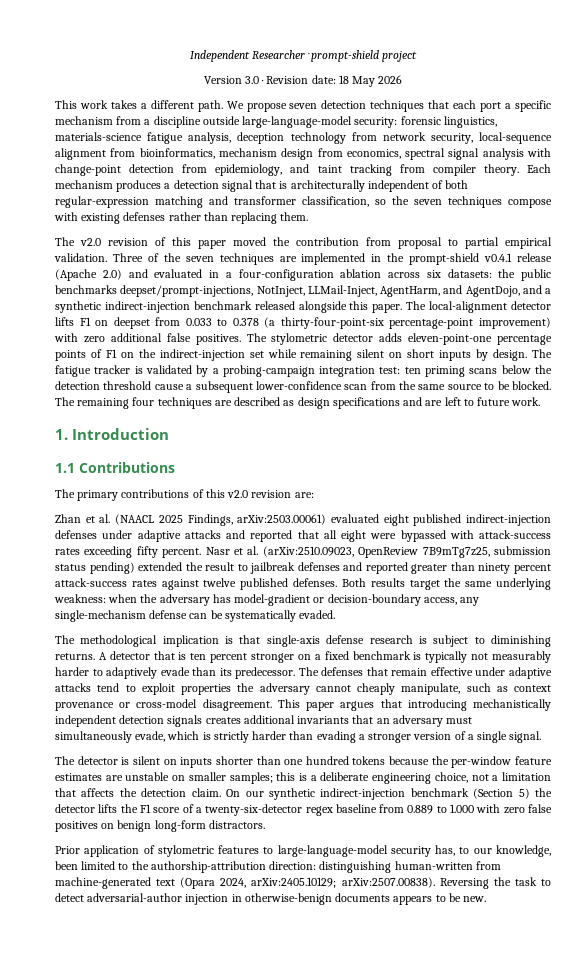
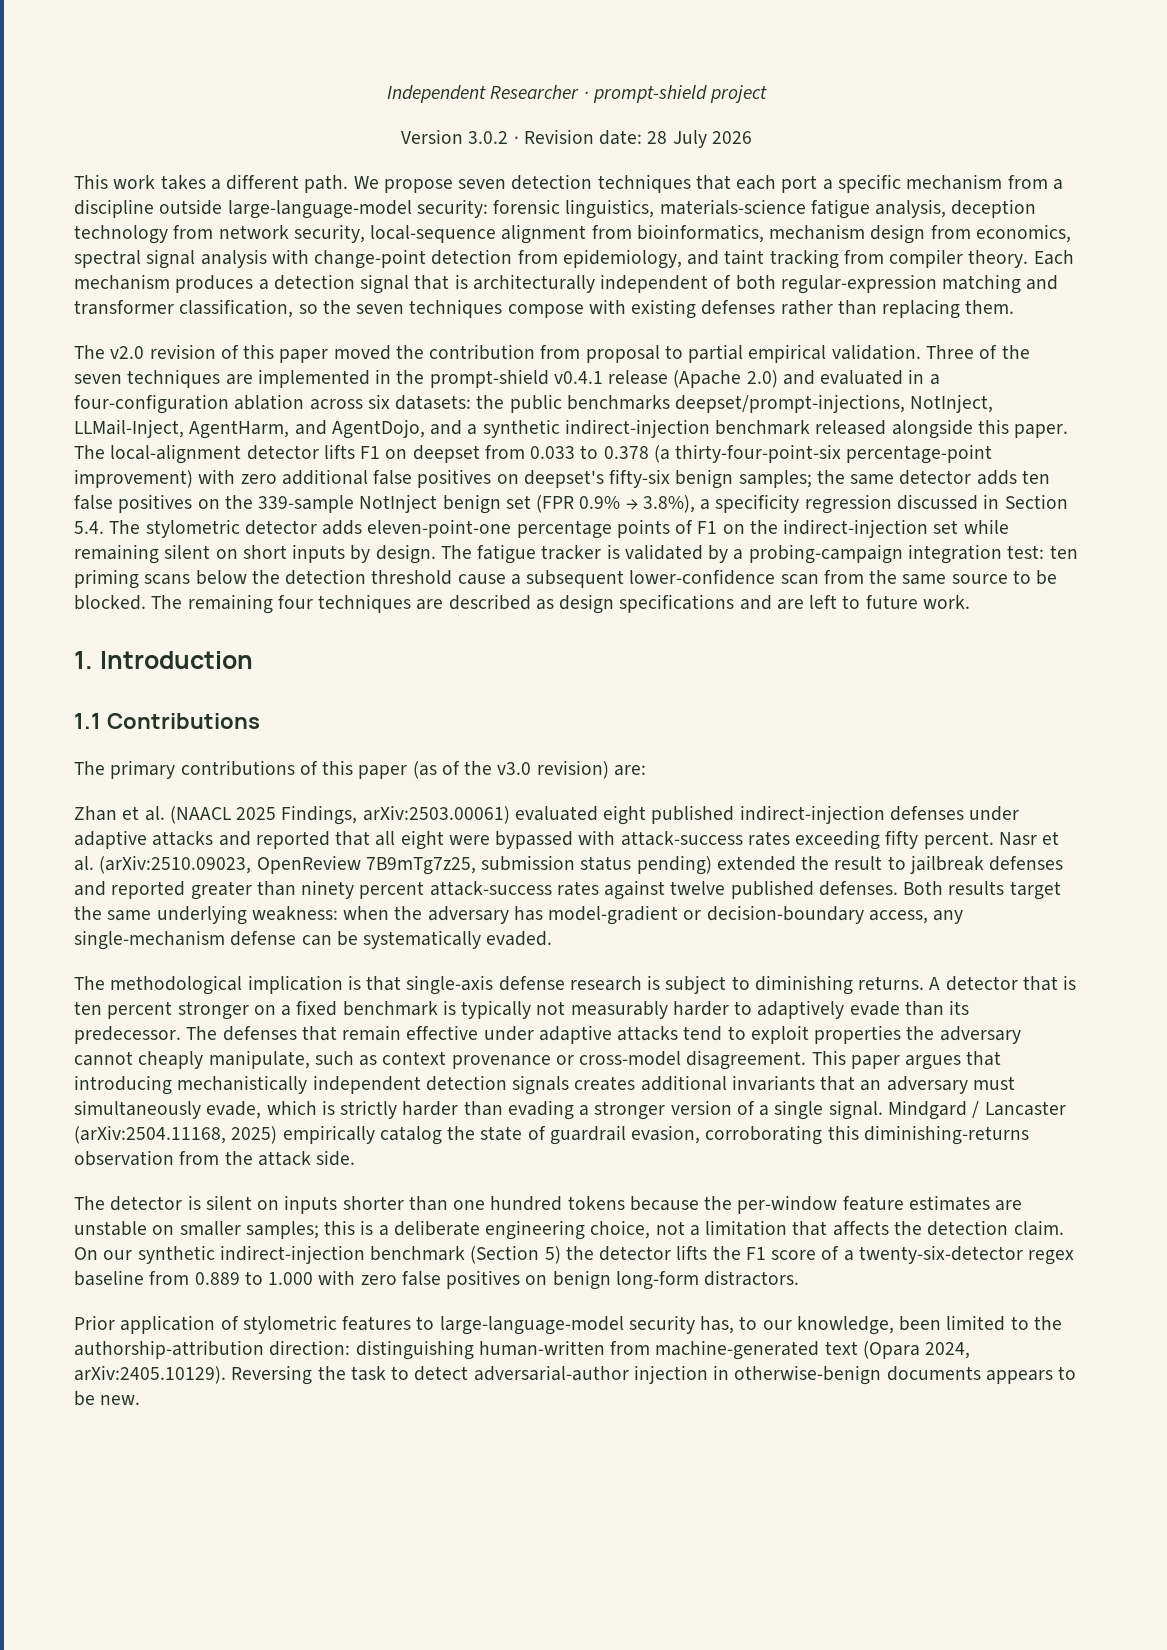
- Version 3.0 · Revision date: 18 May 2026
+ Version 3.0.2 · Revision date: 28 July 2026
- The local-alignment detector lifts F1 on deepset from 0.033 to 0.378 (a thirty-four-point-six percentage-point improvement) with zero additional false positives. The stylometric detector adds eleven-point-one percentage points of F1 on the indirect-injection set while remaining silent on short inputs by design.
+ The local-alignment detector lifts F1 on deepset from 0.033 to 0.378 (a thirty-four-point-six percentage-point improvement) with zero additional false positives on deepset's fifty-six benign samples; the same detector adds ten false positives on the 339-sample NotInject benign set (FPR 0.9% → 3.8%), a specificity regression discussed in Section 5.4. The stylometric detector adds eleven-point-one percentage points of F1 on the indirect-injection set while remaining silent on short inputs by design.
- The primary contributions of this v2.0 revision are:
+ The primary contributions of this paper (as of the v3.0 revision) are:
+ Mindgard / Lancaster (arXiv:2504.11168, 2025) empirically catalog the state of guardrail evasion, corroborating this diminishing-returns observation from the attack side.
- Prior application of stylometric features to large-language-model security has, to our knowledge, been limited to the authorship-attribution direction: distinguishing human-written from machine-generated text (Opara 2024, arXiv:2405.10129; arXiv:2507.00838). Reversing the task to detect adversarial-author injection in otherwise-benign documents appears to be new.
+ Prior application of stylometric features to large-language-model security has, to our knowledge, been limited to the authorship-attribution direction: distinguishing human-written from machine-generated text (Opara 2024, arXiv:2405.10129). Reversing the task to detect adversarial-author injection in otherwise-benign documents appears to be new.

